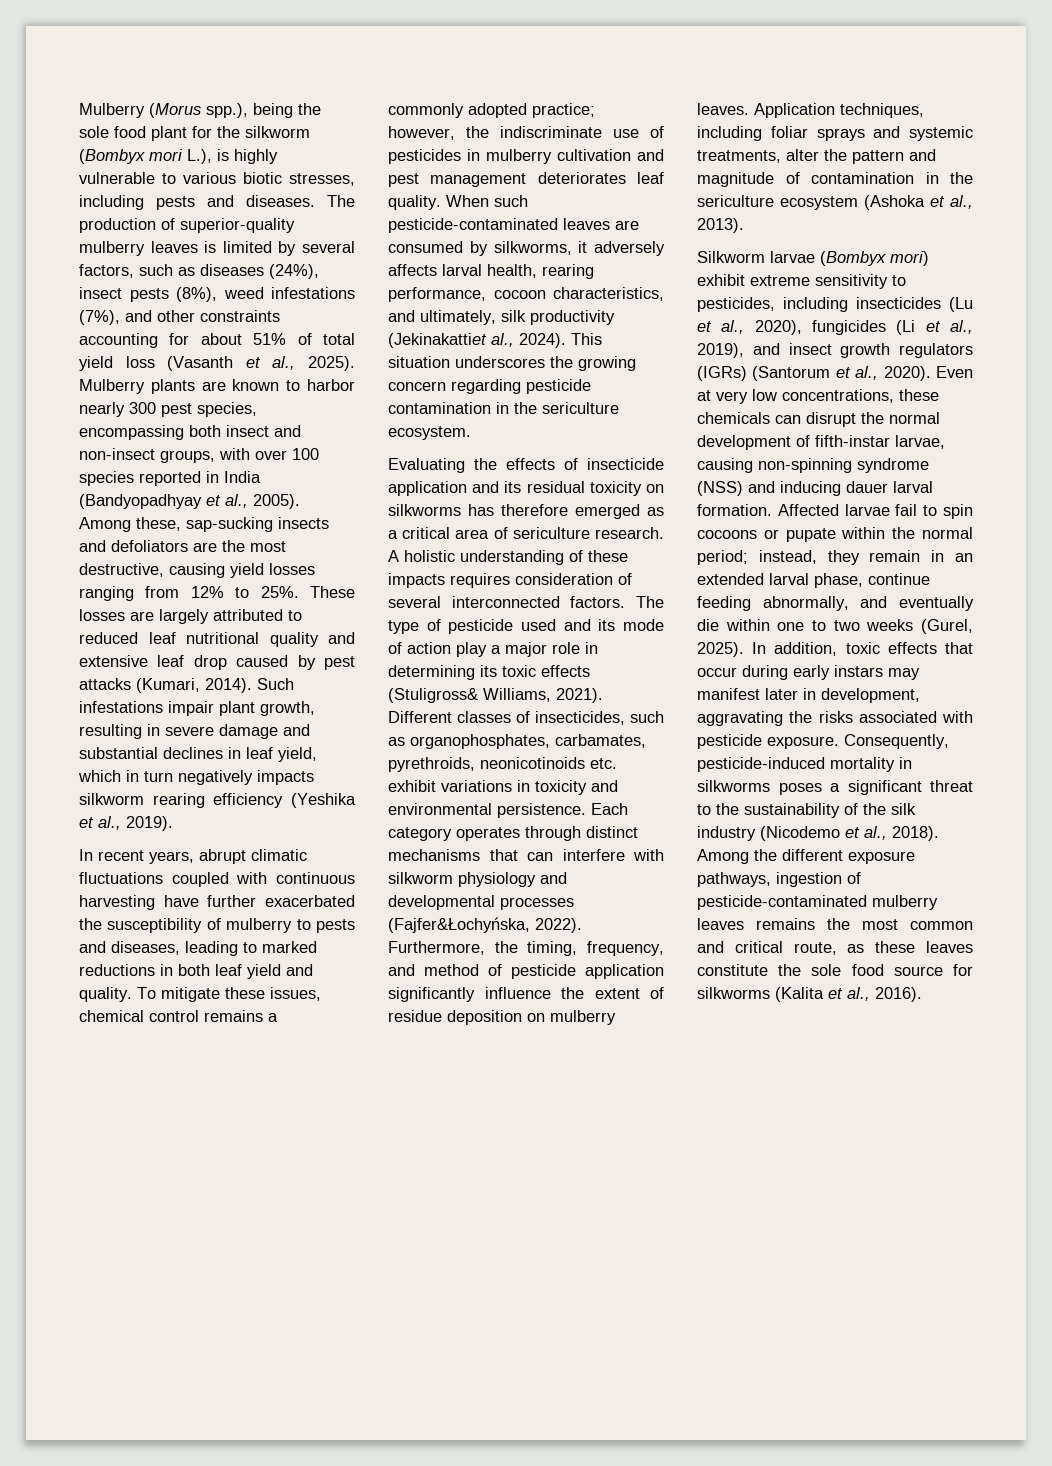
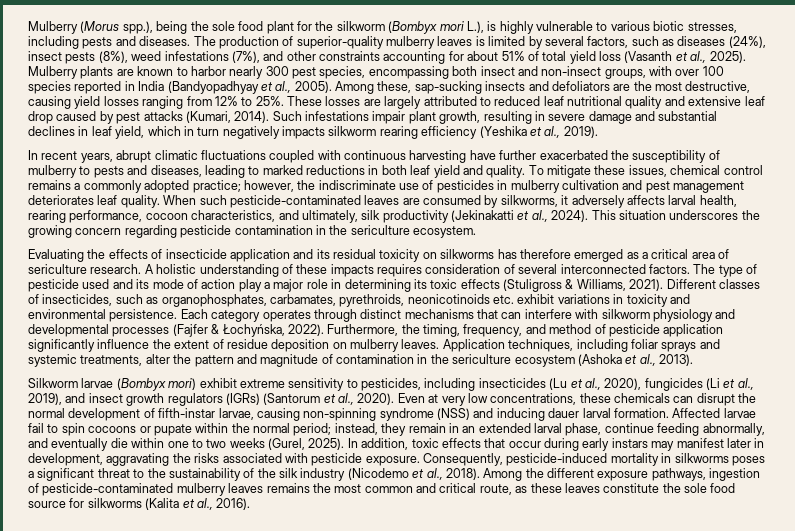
- When such pesticide-contaminated leaves are consumed by silkworms, it adversely affects larval health, rearing performance, cocoon characteristics, and ultimately, silk productivity (Jekinakattiet al., 2024).
+ When such pesticide-contaminated leaves are consumed by silkworms, it adversely affects larval health, rearing performance, cocoon characteristics, and ultimately, silk productivity (Jekinakatti et al., 2024).
- The type of pesticide used and its mode of action play a major role in determining its toxic effects (Stuligross& Williams, 2021).
+ The type of pesticide used and its mode of action play a major role in determining its toxic effects (Stuligross & Williams, 2021).
- Each category operates through distinct mechanisms that can interfere with silkworm physiology and developmental processes (Fajfer&Łochyńska, 2022).
+ Each category operates through distinct mechanisms that can interfere with silkworm physiology and developmental processes (Fajfer & Łochyńska, 2022).

